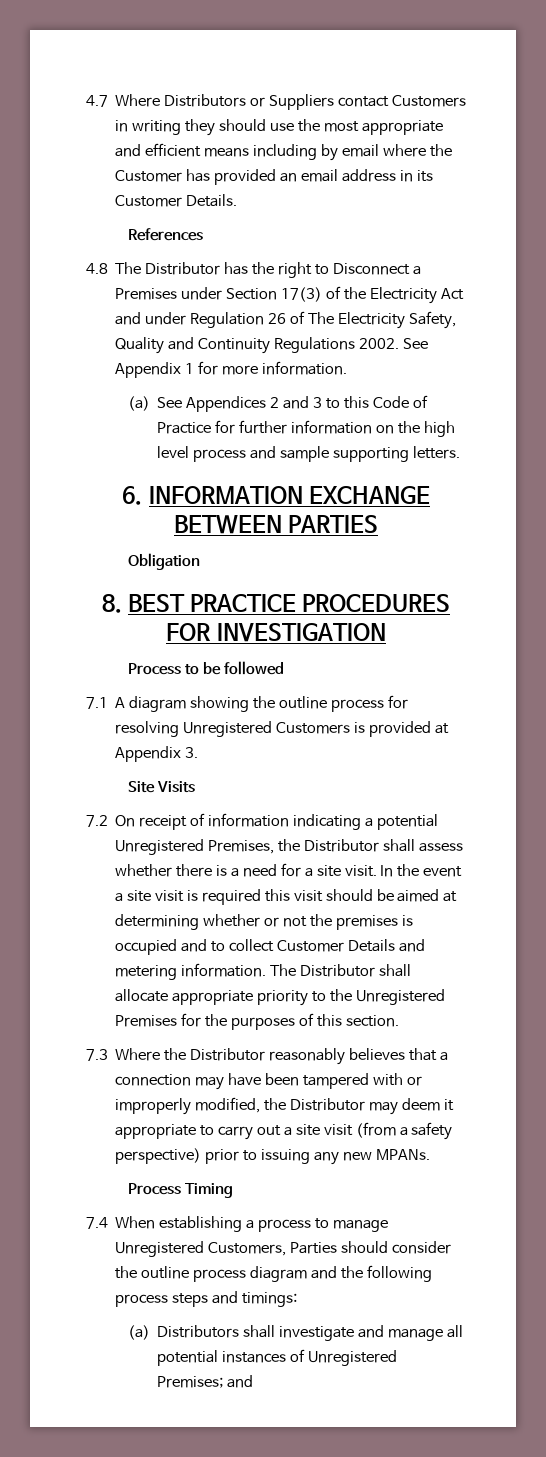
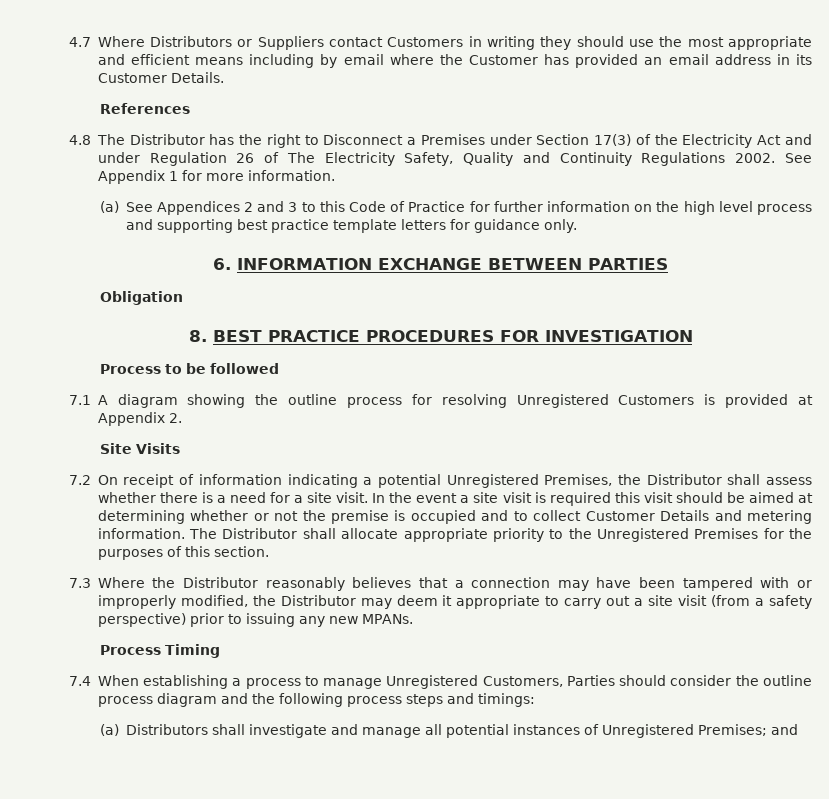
- (a) See Appendices 2 and 3 to this Code of Practice for further information on the high level process and sample supporting letters.
+ (a) See Appendices 2 and 3 to this Code of Practice for further information on the high level process and supporting best practice template letters for guidance only.
- 7.1 A diagram showing the outline process for resolving Unregistered Customers is provided at Appendix 3.
+ 7.1 A diagram showing the outline process for resolving Unregistered Customers is provided at Appendix 2.
- In the event a site visit is required this visit should be aimed at determining whether or not the premises is occupied and to collect Customer Details and metering information.
+ In the event a site visit is required this visit should be aimed at determining whether or not the premise is occupied and to collect Customer Details and metering information.

